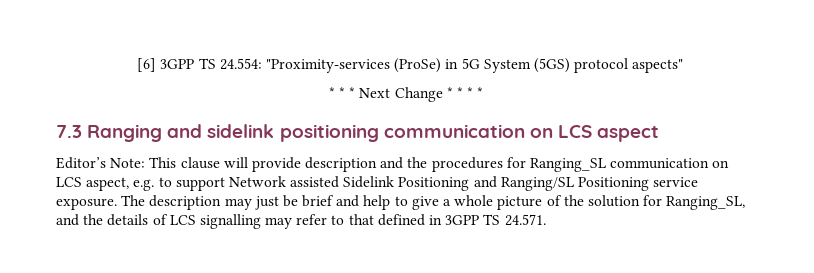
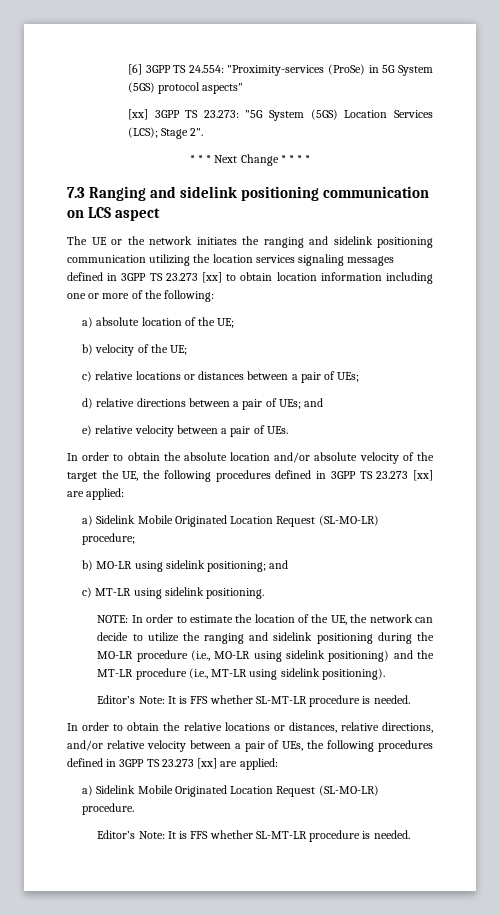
+ [xx] 3GPP TS 23.273: "5G System (5GS) Location Services (LCS); Stage 2".
- Editor’s Note: This clause will provide description and the procedures for Ranging_SL communication on LCS aspect, e.g. to support Network assisted Sidelink Positioning and Ranging/SL Positioning service exposure. The description may just be brief and help to give a whole picture of the solution for Ranging_SL, and the details of LCS signalling may refer to that defined in 3GPP TS 24.571.
+ The UE or the network initiates the ranging and sidelink positioning communication utilizing the location services signaling messages defined in 3GPP TS 23.273 [xx] to obtain location information including one or more of the following:
+ a) absolute location of the UE;
+ b) velocity of the UE;
+ c) relative locations or distances between a pair of UEs;
+ d) relative directions between a pair of UEs; and
+ e) relative velocity between a pair of UEs.
+ In order to obtain the absolute location and/or absolute velocity of the target the UE, the following procedures defined in 3GPP TS 23.273 [xx] are applied:
+ a) Sidelink Mobile Originated Location Request (SL-MO-LR) procedure;
+ b) MO-LR using sidelink positioning; and
+ c) MT-LR using sidelink positioning.
+ NOTE: In order to estimate the location of the UE, the network can decide to utilize the ranging and sidelink positioning during the MO-LR procedure (i.e., MO-LR using sidelink positioning) and the MT-LR procedure (i.e., MT-LR using sidelink positioning).
+ Editor’s Note: It is FFS whether SL-MT-LR procedure is needed.
+ In order to obtain the relative locations or distances, relative directions, and/or relative velocity between a pair of UEs, the following procedures defined in 3GPP TS 23.273 [xx] are applied:
+ a) Sidelink Mobile Originated Location Request (SL-MO-LR) procedure.
+ Editor’s Note: It is FFS whether SL-MT-LR procedure is needed.

